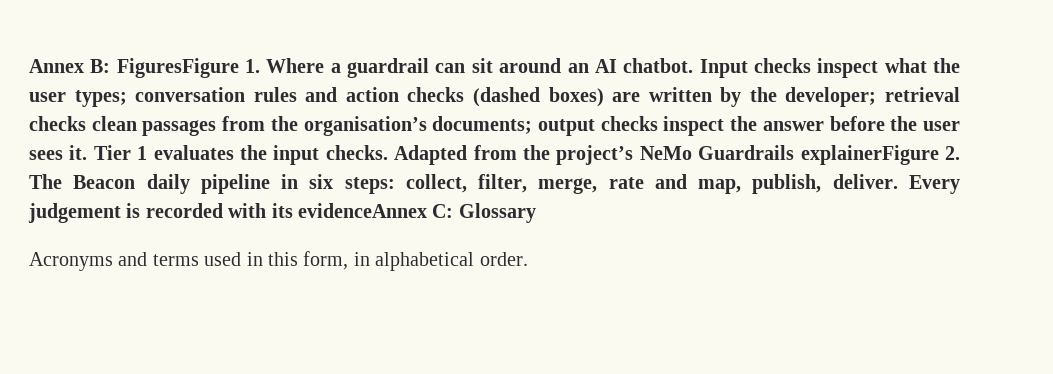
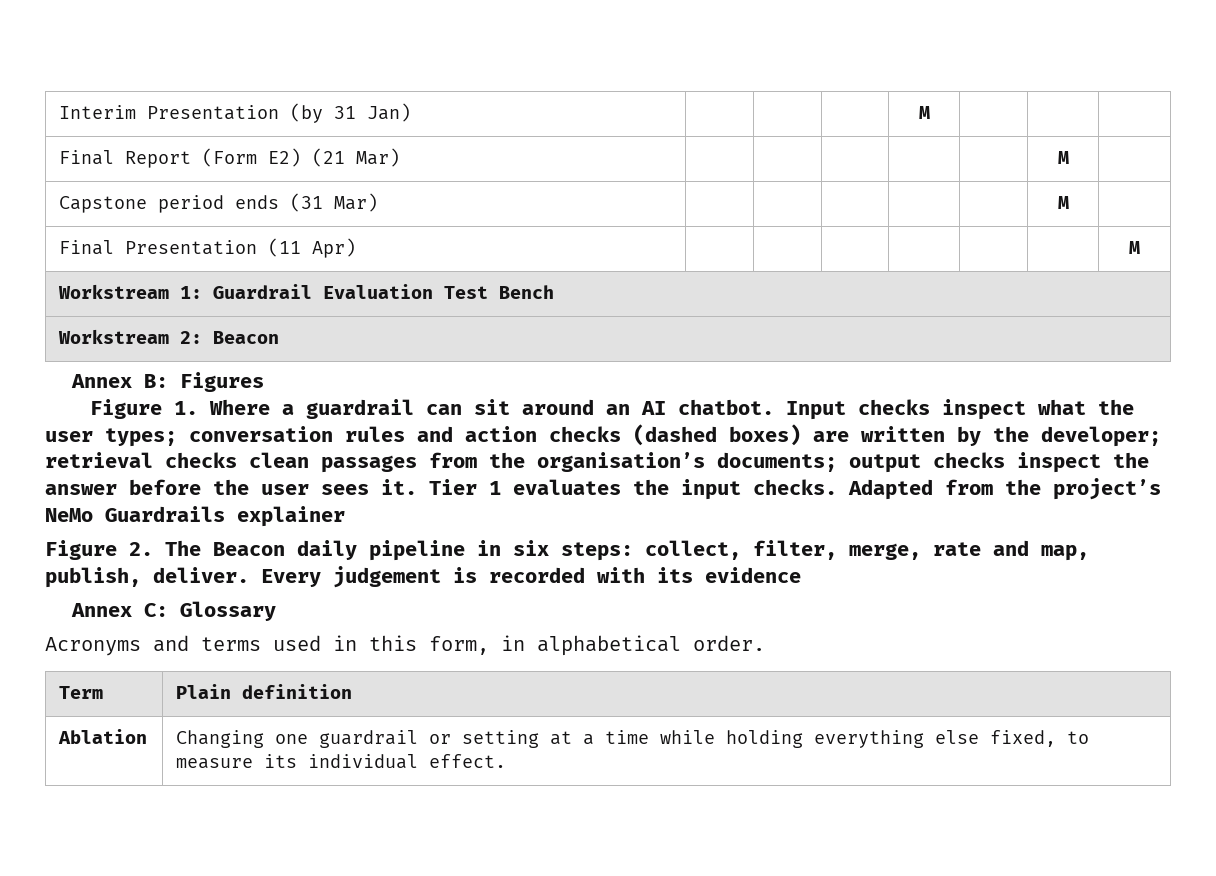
- Annex B: FiguresFigure 1. Where a guardrail can sit around an AI chatbot.
+ Interim Presentation (by 31 Jan) | | | | M | | |
+ Final Report (Form E2) (21 Mar) | | | | | | M |
+ Capstone period ends (31 Mar) | | | | | | M |
+ Final Presentation (11 Apr) | | | | | | | M
+ Workstream 1: Guardrail Evaluation Test Bench
+ Workstream 2: Beacon
+ Annex B: Figures
+ Figure 1. Where a guardrail can sit around an AI chatbot.
- Adapted from the project’s NeMo Guardrails explainerFigure 2. The Beacon daily pipeline in six steps: collect, filter, merge, rate and map, publish, deliver.
+ Adapted from the project’s NeMo Guardrails explainer
+ Figure 2. The Beacon daily pipeline in six steps: collect, filter, merge, rate and map, publish, deliver.
- Every judgement is recorded with its evidenceAnnex C: Glossary
+ Every judgement is recorded with its evidence
+ Annex C: Glossary
+ Term | Plain definition
+ Ablation | Changing one guardrail or setting at a time while holding everything else fixed, to measure its individual effect.

